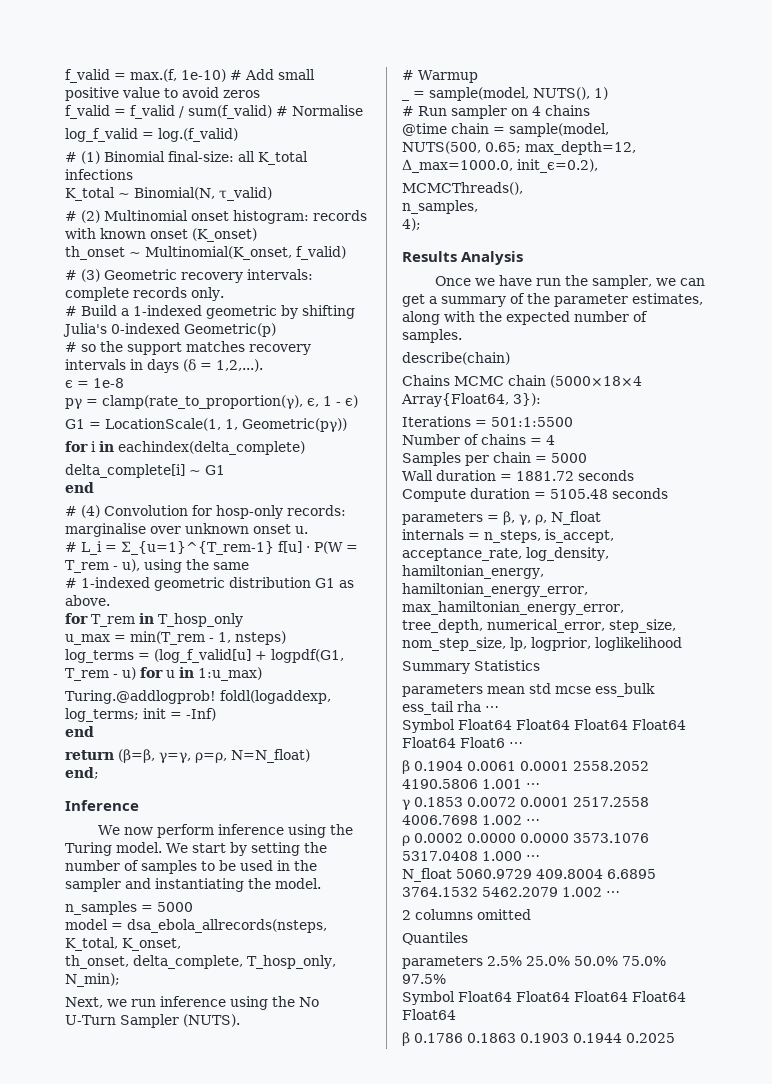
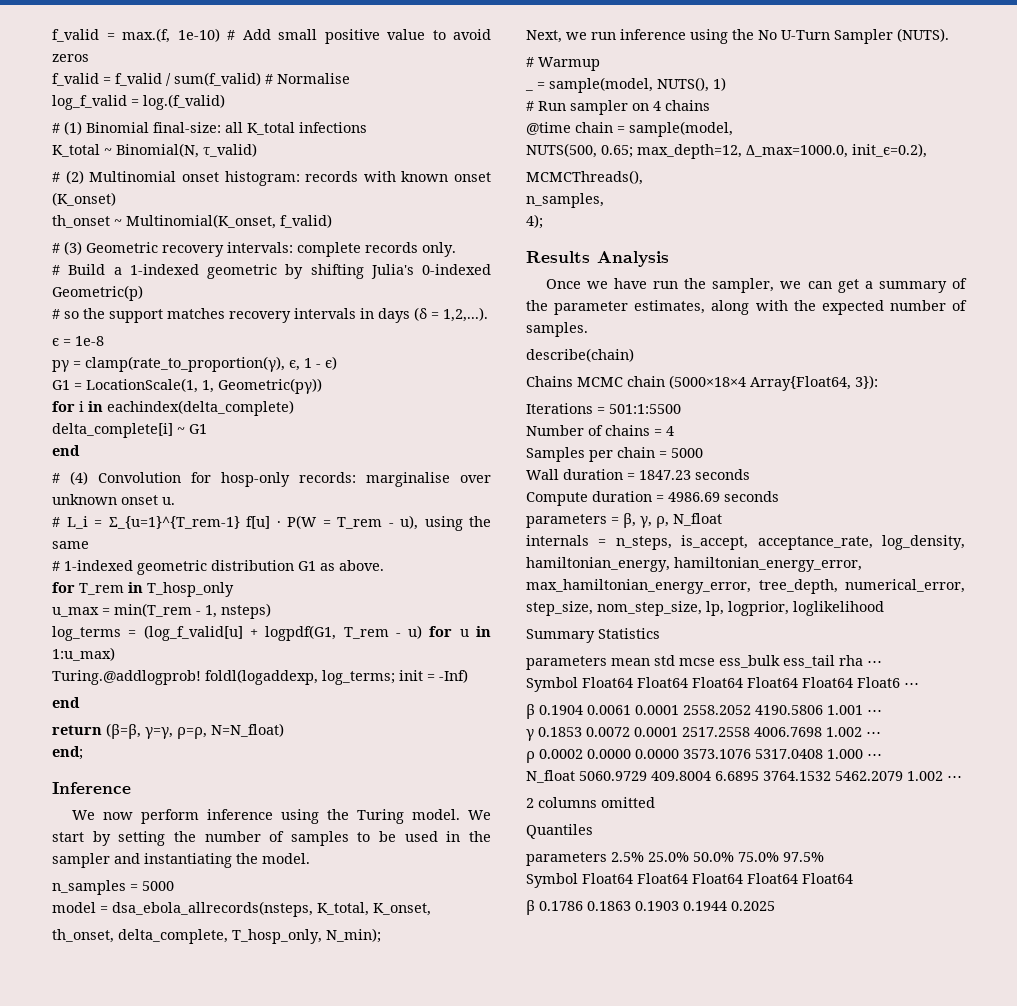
- Wall duration = 1881.72 seconds
+ Wall duration = 1847.23 seconds
- Compute duration = 5105.48 seconds
+ Compute duration = 4986.69 seconds

